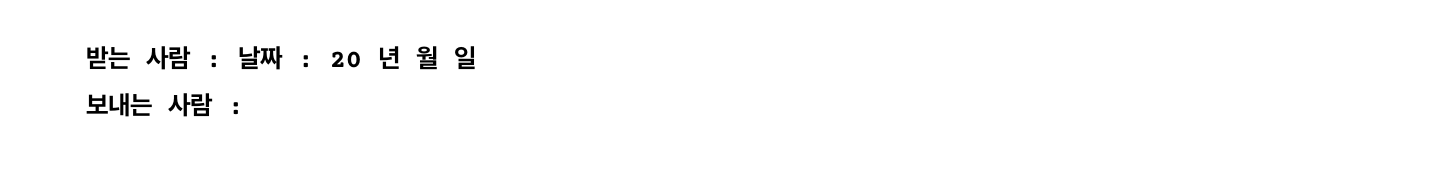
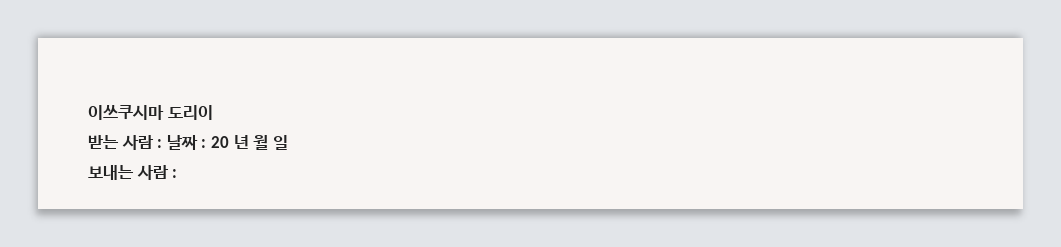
+ 이쓰쿠시마 도리이

